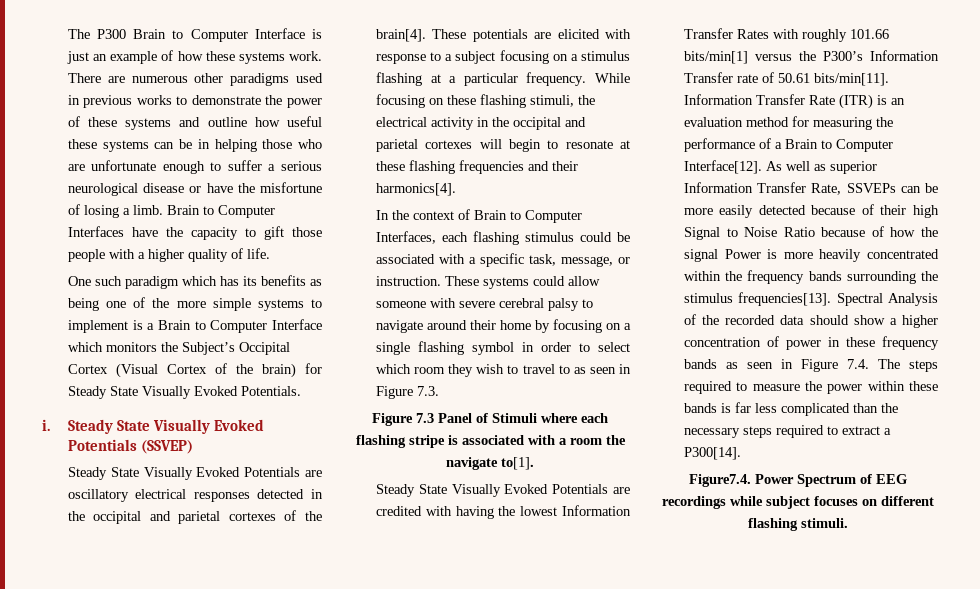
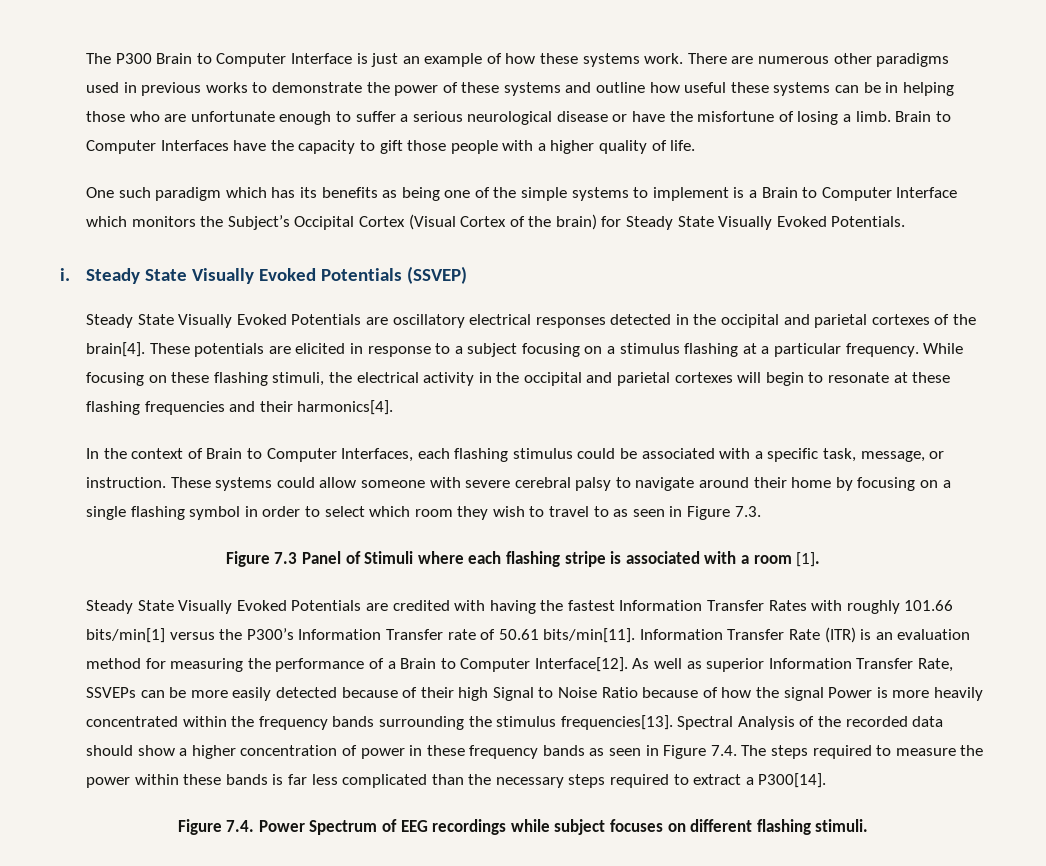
- One such paradigm which has its benefits as being one of the more simple systems to implement is a Brain to Computer Interface which monitors the Subject’s Occipital Cortex (Visual Cortex of the brain) for Steady State Visually Evoked Potentials.
+ One such paradigm which has its benefits as being one of the simple systems to implement is a Brain to Computer Interface which monitors the Subject’s Occipital Cortex (Visual Cortex of the brain) for Steady State Visually Evoked Potentials.
- These potentials are elicited with response to a subject focusing on a stimulus flashing at a particular frequency.
+ These potentials are elicited in response to a subject focusing on a stimulus flashing at a particular frequency.
- Figure 7.3 Panel of Stimuli where each flashing stripe is associated with a room the navigate to[1].
+ Figure 7.3 Panel of Stimuli where each flashing stripe is associated with a room [1].
- Steady State Visually Evoked Potentials are credited with having the lowest Information Transfer Rates with roughly 101.66 bits/min[1] versus the P300’s Information Transfer rate of 50.61 bits/min[11].
+ Steady State Visually Evoked Potentials are credited with having the fastest Information Transfer Rates with roughly 101.66 bits/min[1] versus the P300’s Information Transfer rate of 50.61 bits/min[11].
- Figure7.4. Power Spectrum of EEG recordings while subject focuses on different flashing stimuli.
+ Figure 7.4. Power Spectrum of EEG recordings while subject focuses on different flashing stimuli.

